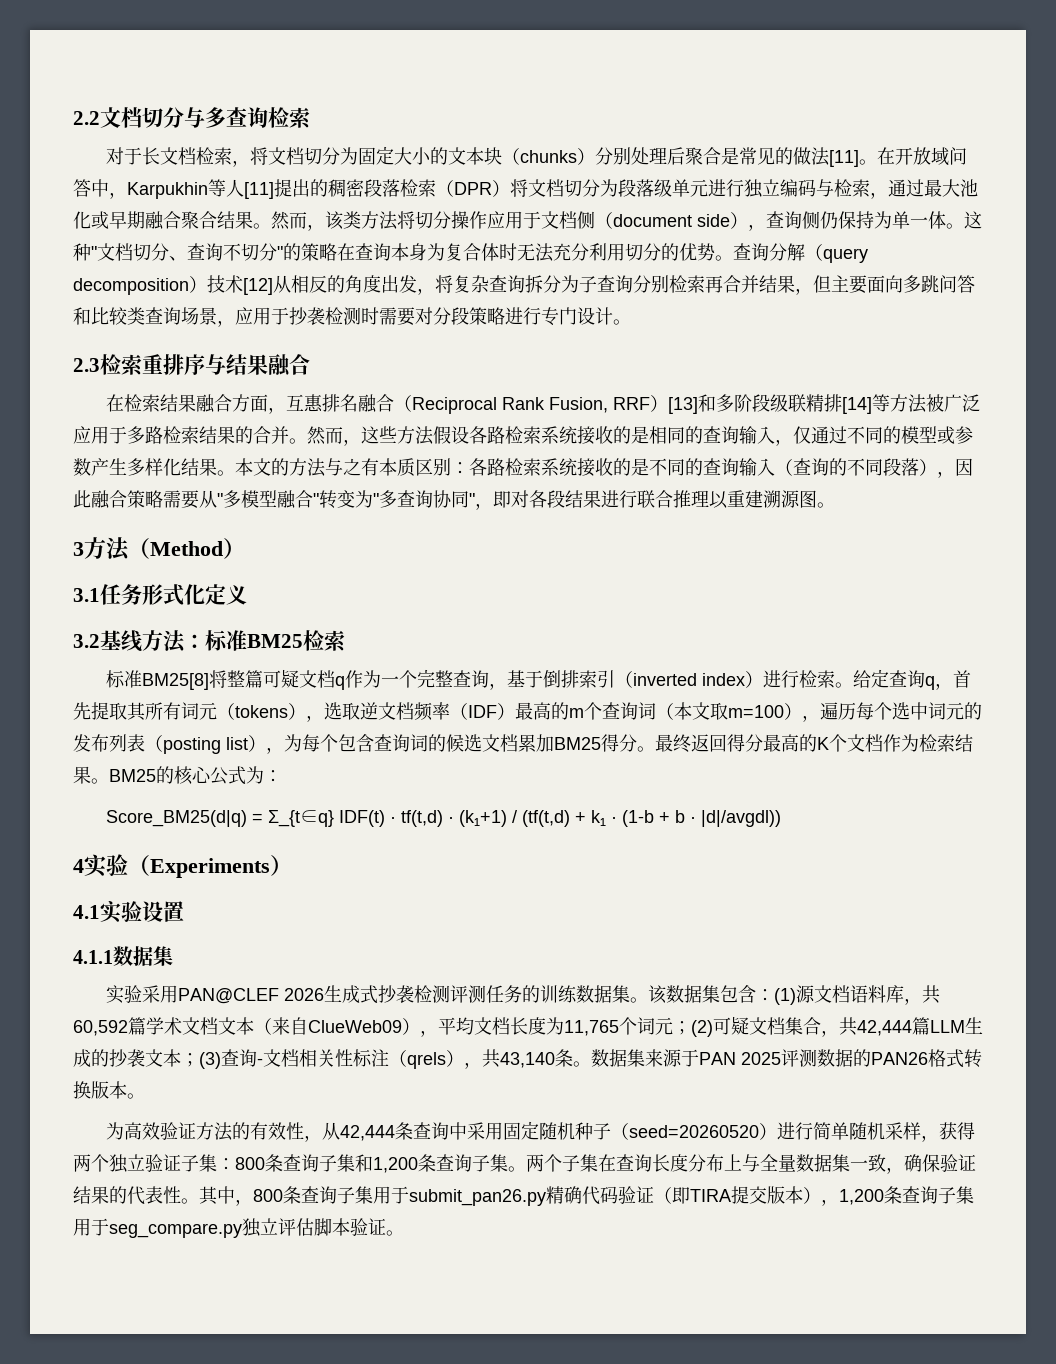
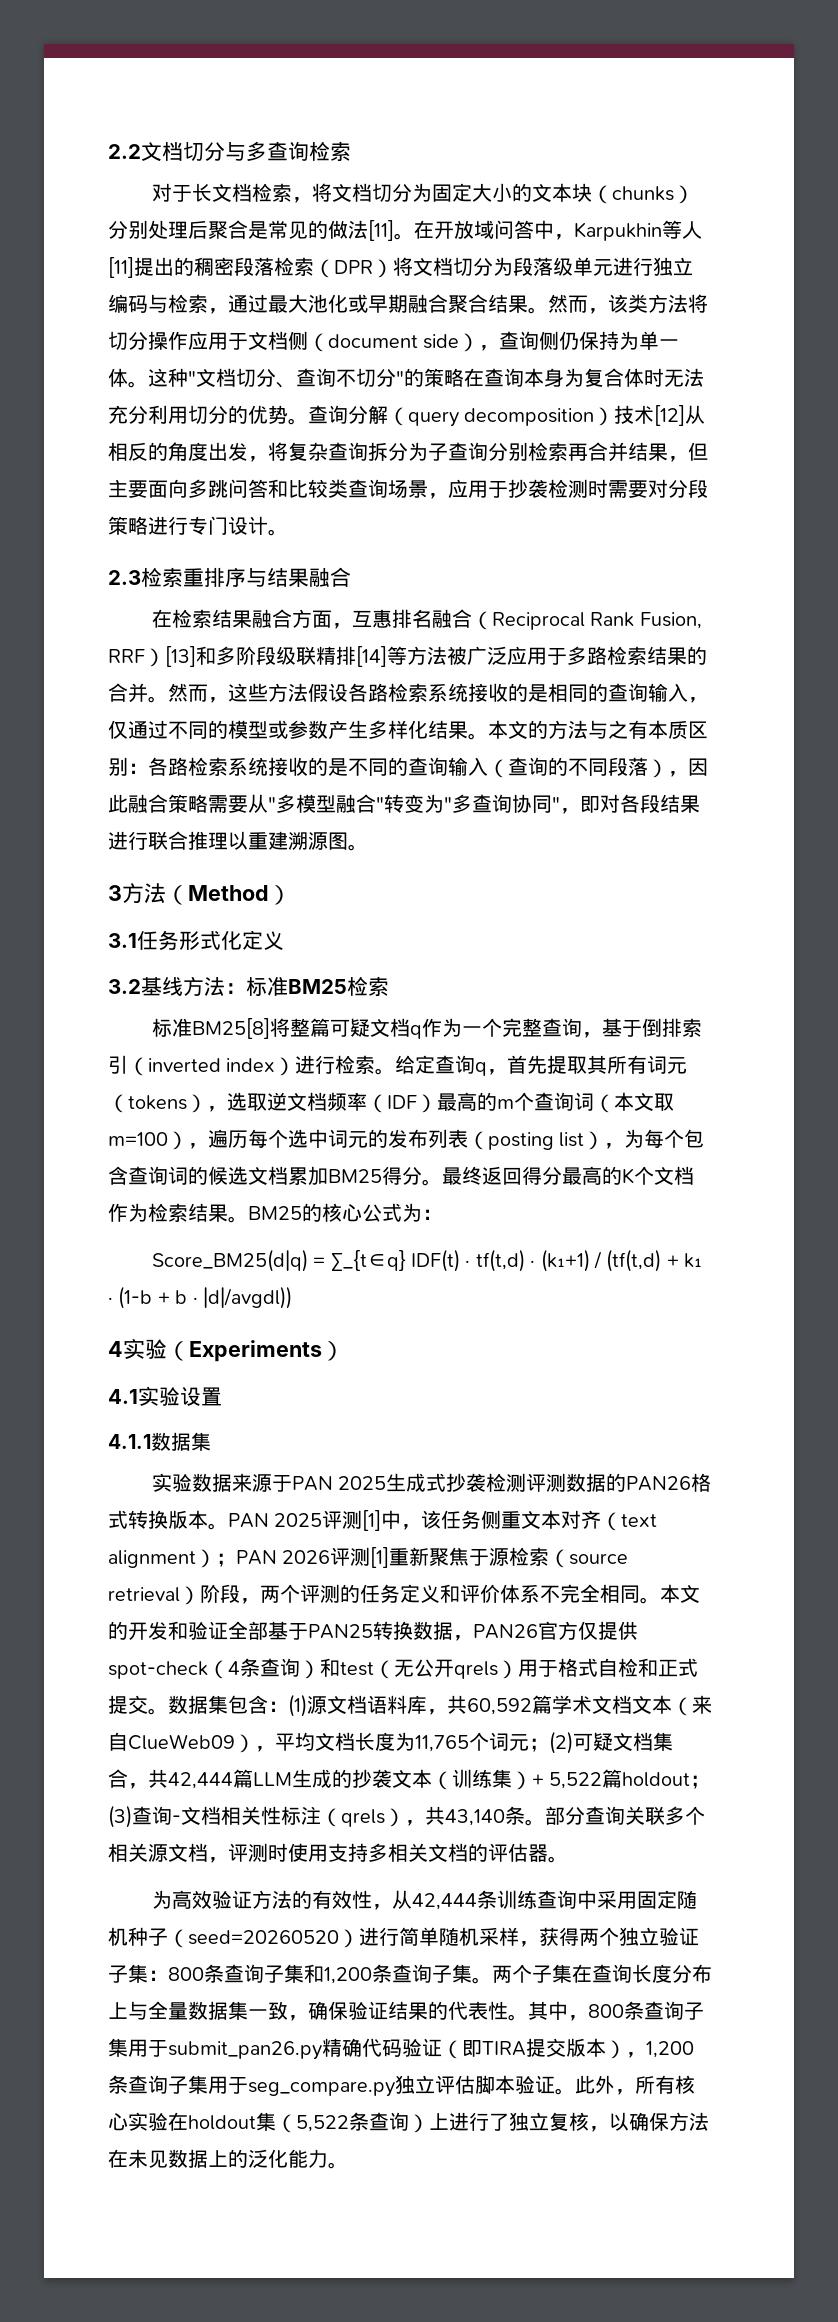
- 实验采用PAN@CLEF 2026生成式抄袭检测评测任务的训练数据集。该数据集包含：(1)源文档语料库，共60,592篇学术文档文本（来自ClueWeb09），平均文档长度为11,765个词元；(2)可疑文档集合，共42,444篇LLM生成的抄袭文本；(3)查询-文档相关性标注（qrels），共43,140条。
+ 实验数据来源于PAN 2025生成式抄袭检测评测数据的PAN26格式转换版本。PAN 2025评测[1]中，该任务侧重文本对齐（text alignment）；PAN 2026评测[1]重新聚焦于源检索（source retrieval）阶段，两个评测的任务定义和评价体系不完全相同。本文的开发和验证全部基于PAN25转换数据，PAN26官方仅提供spot-check（4条查询）和test（无公开qrels）用于格式自检和正式提交。数据集包含：(1)源文档语料库，共60,592篇学术文档文本（来自ClueWeb09），平均文档长度为11,765个词元；(2)可疑文档集合，共42,444篇LLM生成的抄袭文本（训练集）+ 5,522篇holdout；(3)查询-文档相关性标注（qrels），共43,140条。
- 数据集来源于PAN 2025评测数据的PAN26格式转换版本。
+ 部分查询关联多个相关源文档，评测时使用支持多相关文档的评估器。
- 为高效验证方法的有效性，从42,444条查询中采用固定随机种子（seed=20260520）进行简单随机采样，获得两个独立验证子集：800条查询子集和1,200条查询子集。
+ 为高效验证方法的有效性，从42,444条训练查询中采用固定随机种子（seed=20260520）进行简单随机采样，获得两个独立验证子集：800条查询子集和1,200条查询子集。
+ 此外，所有核心实验在holdout集（5,522条查询）上进行了独立复核，以确保方法在未见数据上的泛化能力。

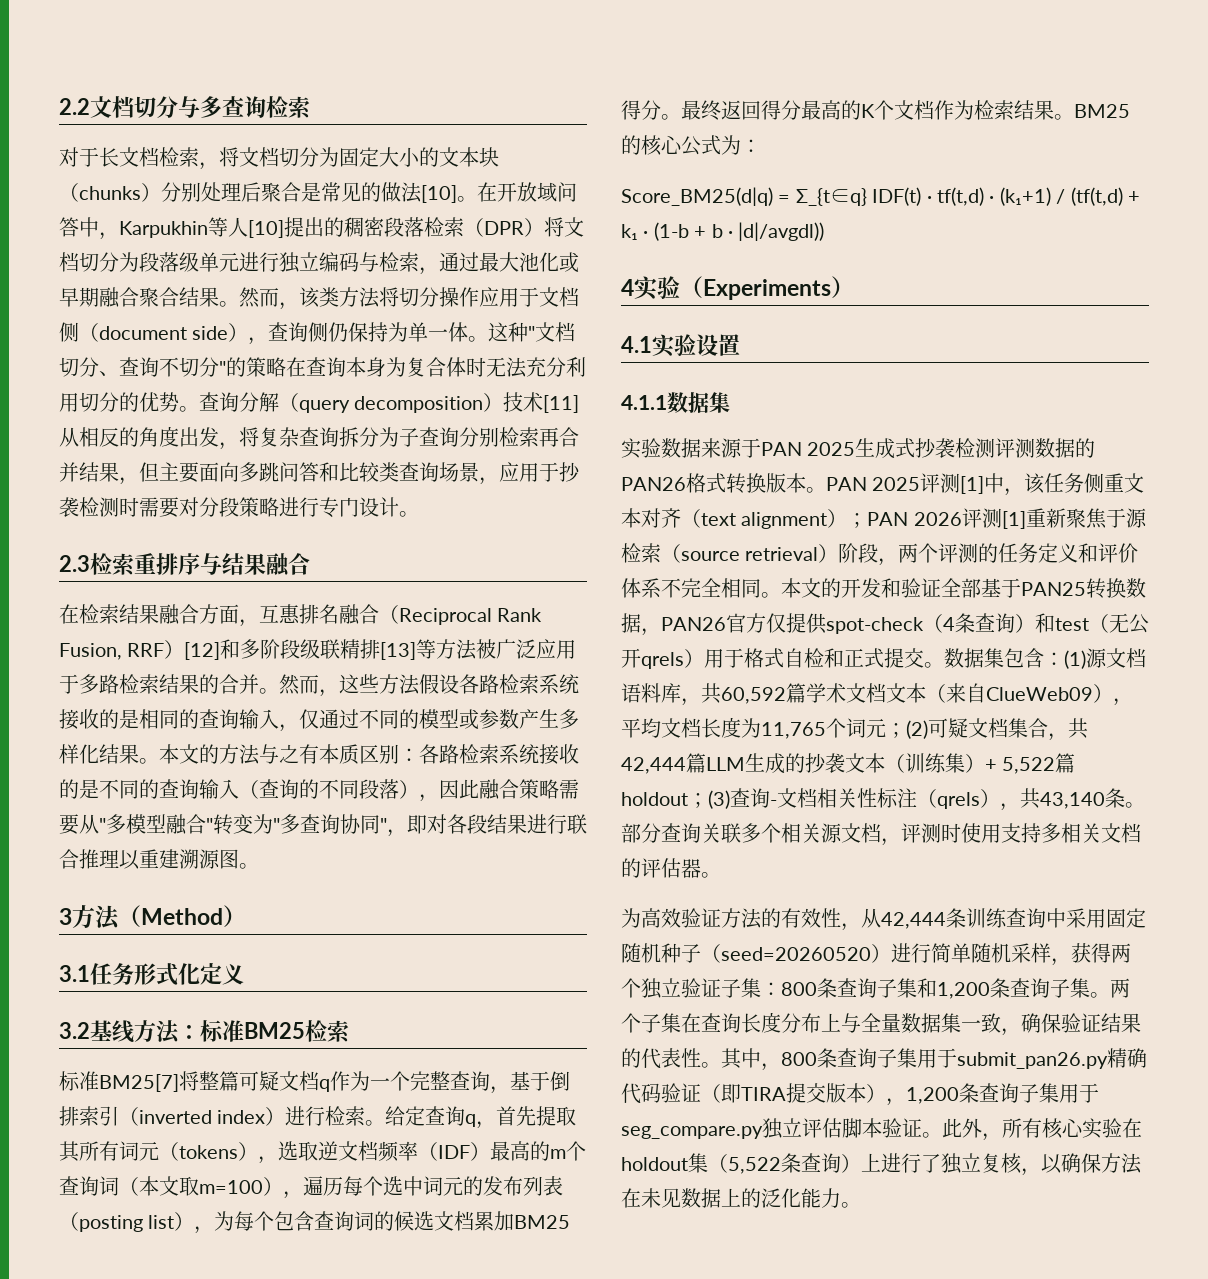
- 对于长文档检索，将文档切分为固定大小的文本块（chunks）分别处理后聚合是常见的做法[11]。
+ 对于长文档检索，将文档切分为固定大小的文本块（chunks）分别处理后聚合是常见的做法[10]。
- 在开放域问答中，Karpukhin等人[11]提出的稠密段落检索（DPR）将文档切分为段落级单元进行独立编码与检索，通过最大池化或早期融合聚合结果。
+ 在开放域问答中，Karpukhin等人[10]提出的稠密段落检索（DPR）将文档切分为段落级单元进行独立编码与检索，通过最大池化或早期融合聚合结果。
- 查询分解（query decomposition）技术[12]从相反的角度出发，将复杂查询拆分为子查询分别检索再合并结果，但主要面向多跳问答和比较类查询场景，应用于抄袭检测时需要对分段策略进行专门设计。
+ 查询分解（query decomposition）技术[11]从相反的角度出发，将复杂查询拆分为子查询分别检索再合并结果，但主要面向多跳问答和比较类查询场景，应用于抄袭检测时需要对分段策略进行专门设计。
- 在检索结果融合方面，互惠排名融合（Reciprocal Rank Fusion, RRF）[13]和多阶段级联精排[14]等方法被广泛应用于多路检索结果的合并。
+ 在检索结果融合方面，互惠排名融合（Reciprocal Rank Fusion, RRF）[12]和多阶段级联精排[13]等方法被广泛应用于多路检索结果的合并。
- 标准BM25[8]将整篇可疑文档q作为一个完整查询，基于倒排索引（inverted index）进行检索。
+ 标准BM25[7]将整篇可疑文档q作为一个完整查询，基于倒排索引（inverted index）进行检索。

